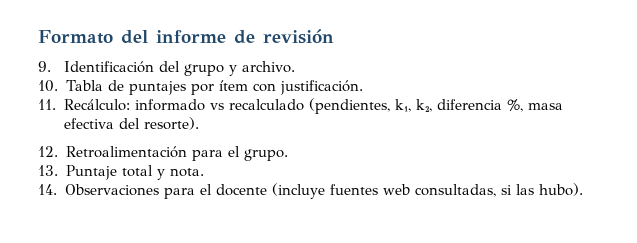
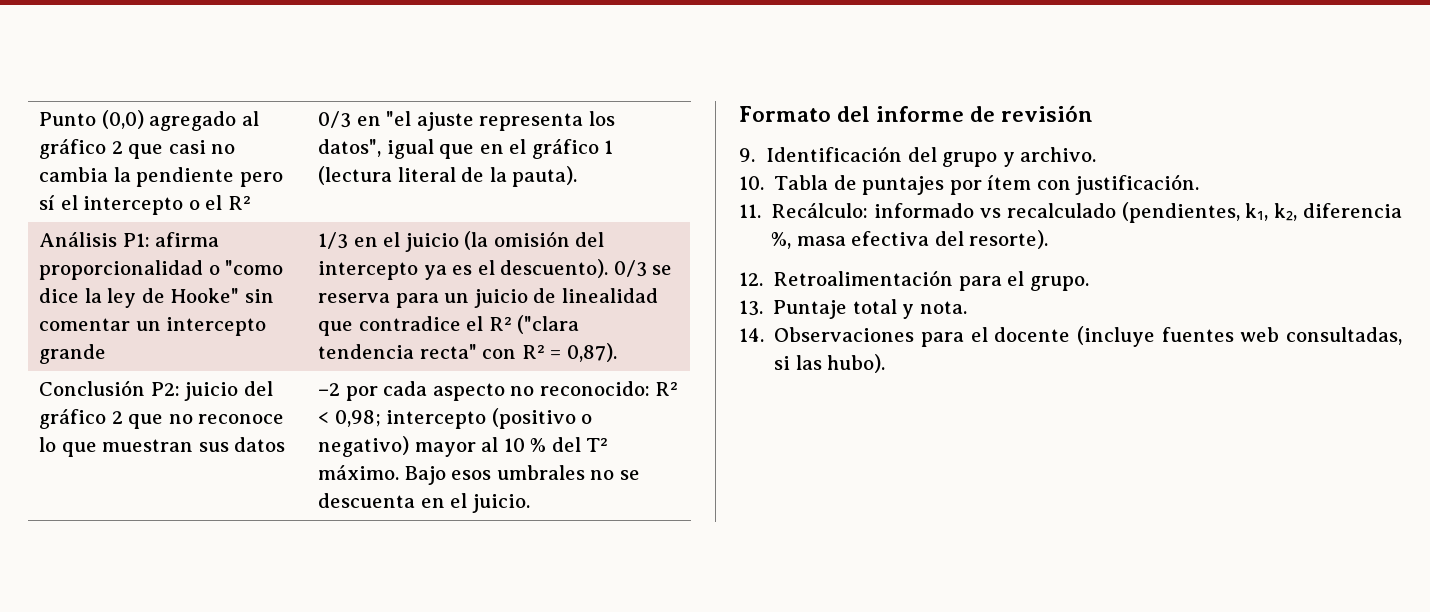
+ Punto (0,0) agregado al gráfico 2 que casi no cambia la pendiente pero sí el intercepto o el R² | 0/3 en "el ajuste representa los datos", igual que en el gráfico 1 (lectura literal de la pauta).
+ Análisis P1: afirma proporcionalidad o "como dice la ley de Hooke" sin comentar un intercepto grande | 1/3 en el juicio (la omisión del intercepto ya es el descuento). 0/3 se reserva para un juicio de linealidad que contradice el R² ("clara tendencia recta" con R² = 0,87).
+ Conclusión P2: juicio del gráfico 2 que no reconoce lo que muestran sus datos | −2 por cada aspecto no reconocido: R² < 0,98; intercepto (positivo o negativo) mayor al 10 % del T² máximo. Bajo esos umbrales no se descuenta en el juicio.

